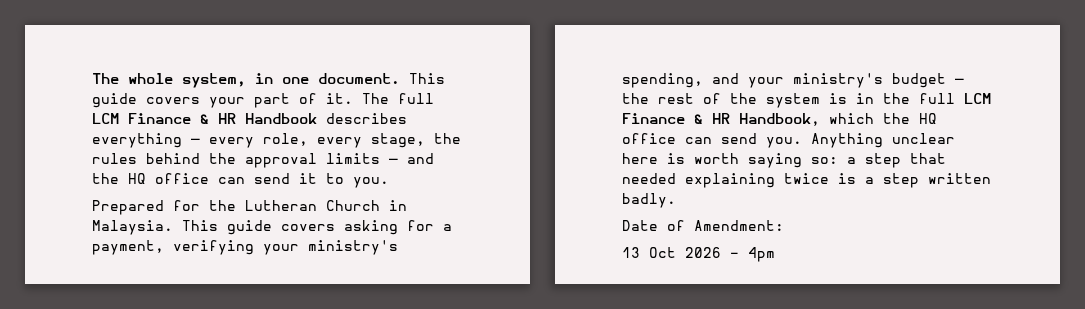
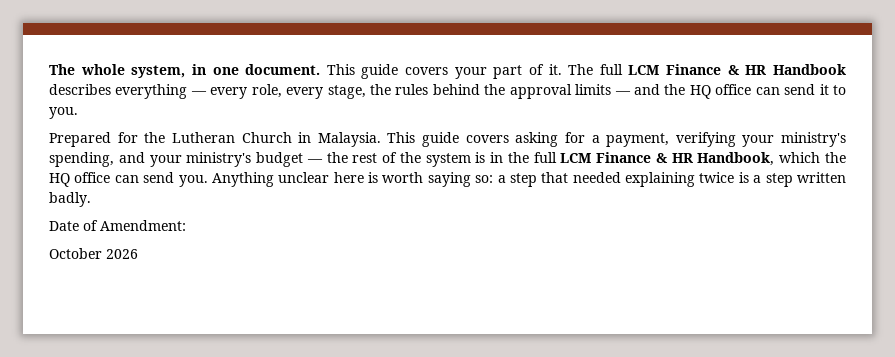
- 13 Oct 2026 – 4pm
+ October 2026

